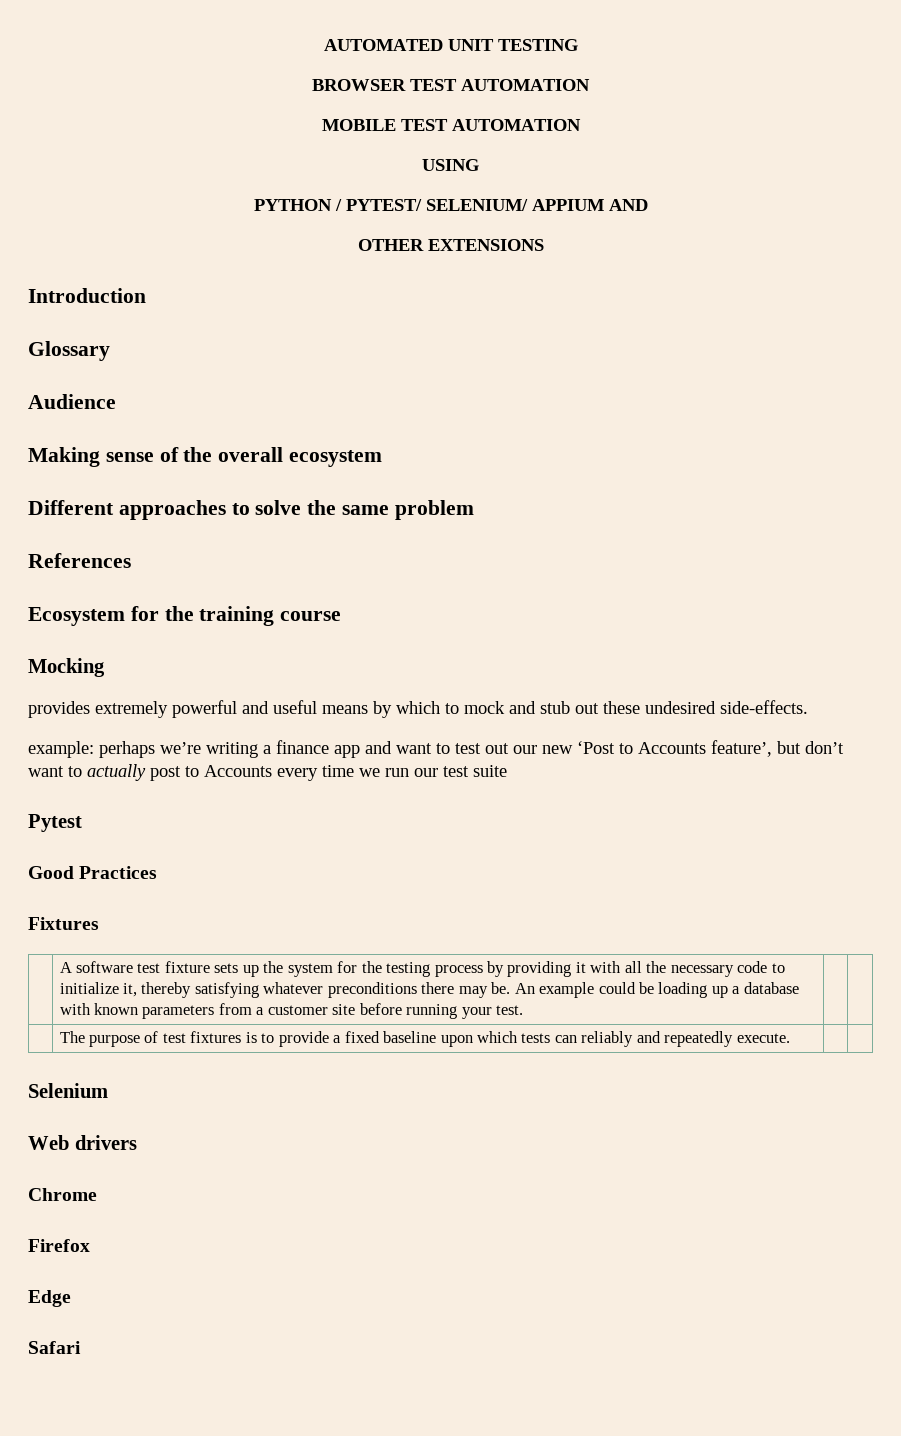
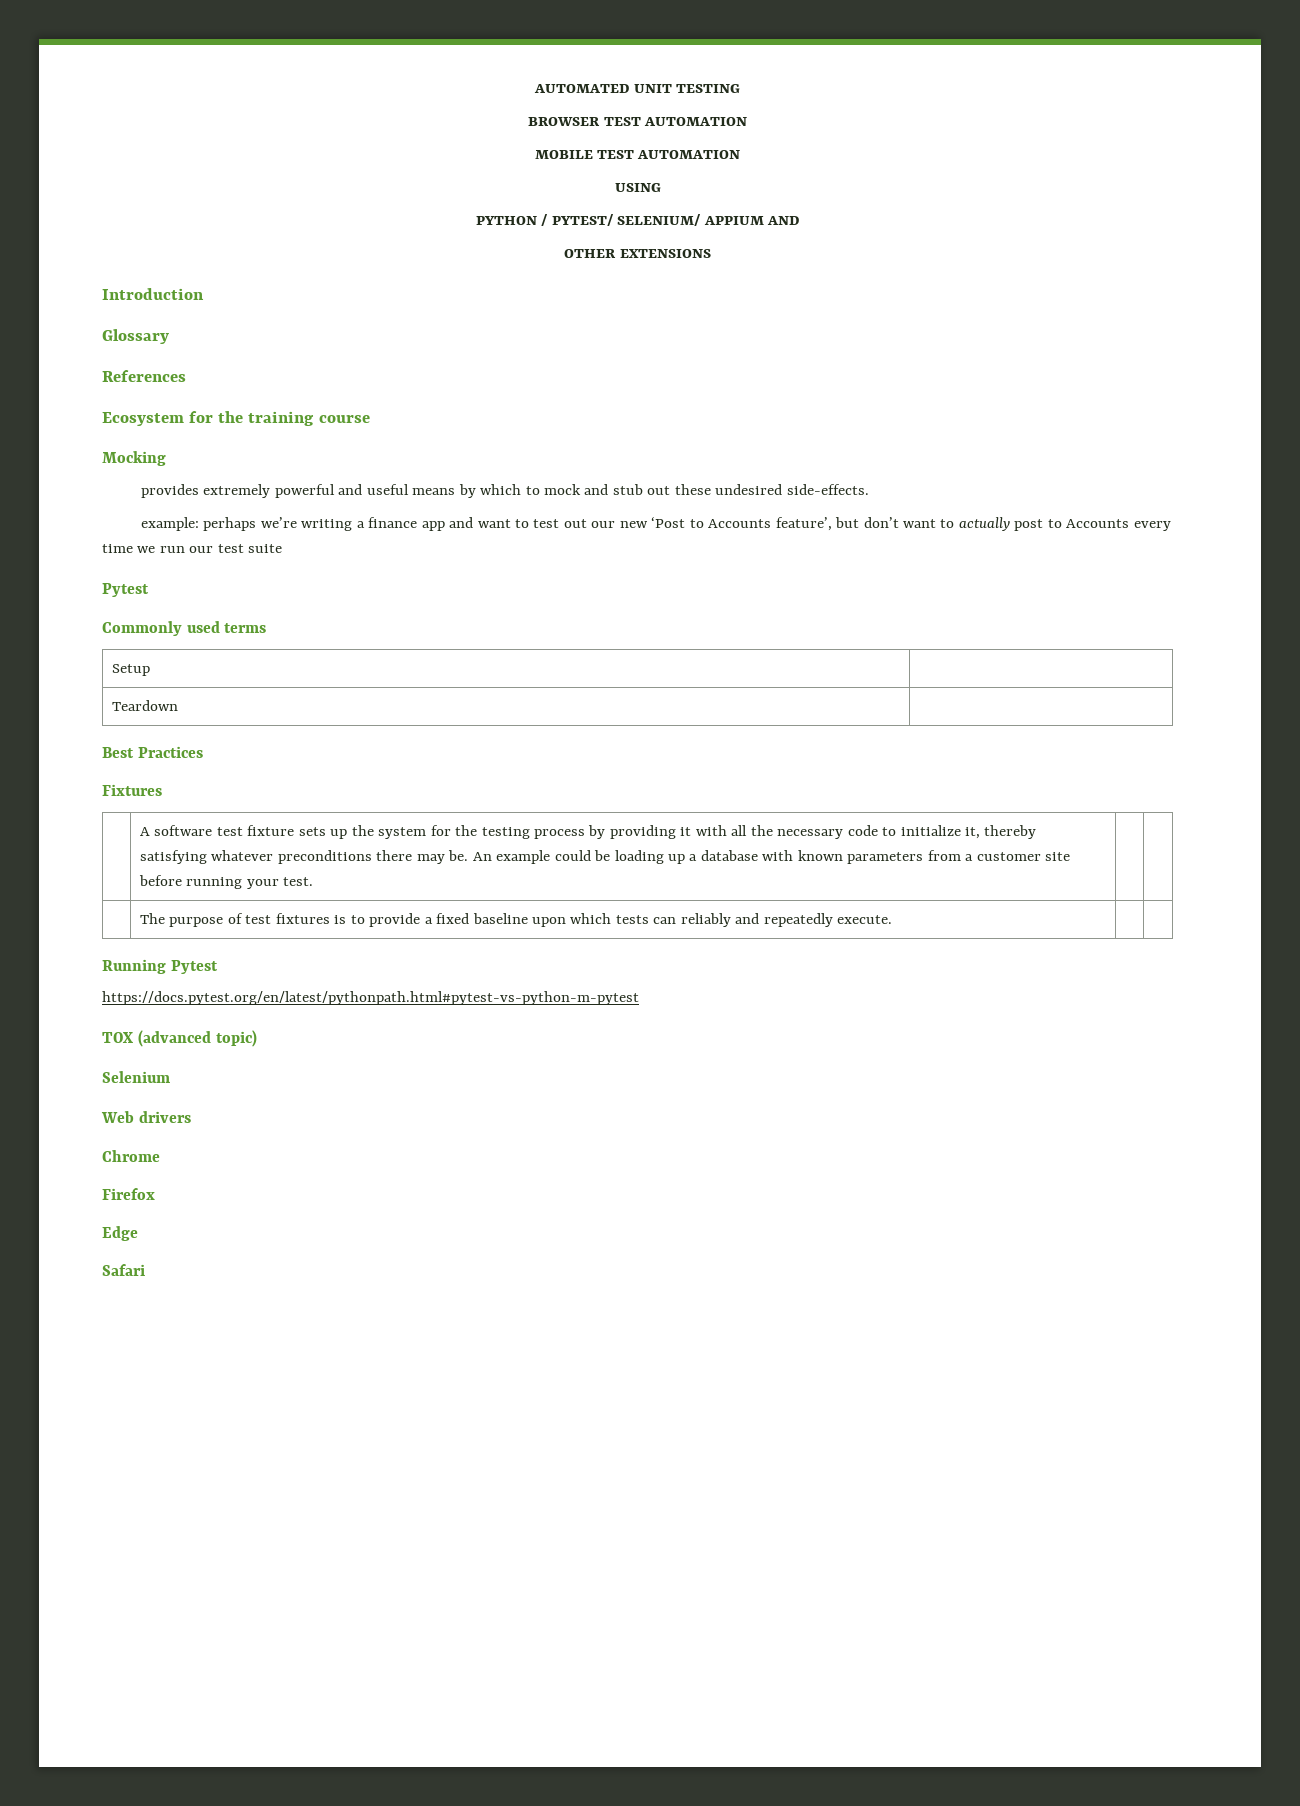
- Audience
- Making sense of the overall ecosystem
- Different approaches to solve the same problem
- Good Practices
+ Commonly used terms
+ Setup |
+ Teardown |
+ Best Practices
+ Running Pytest
+ https://docs.pytest.org/en/latest/pythonpath.html#pytest-vs-python-m-pytest
+ TOX (advanced topic)

